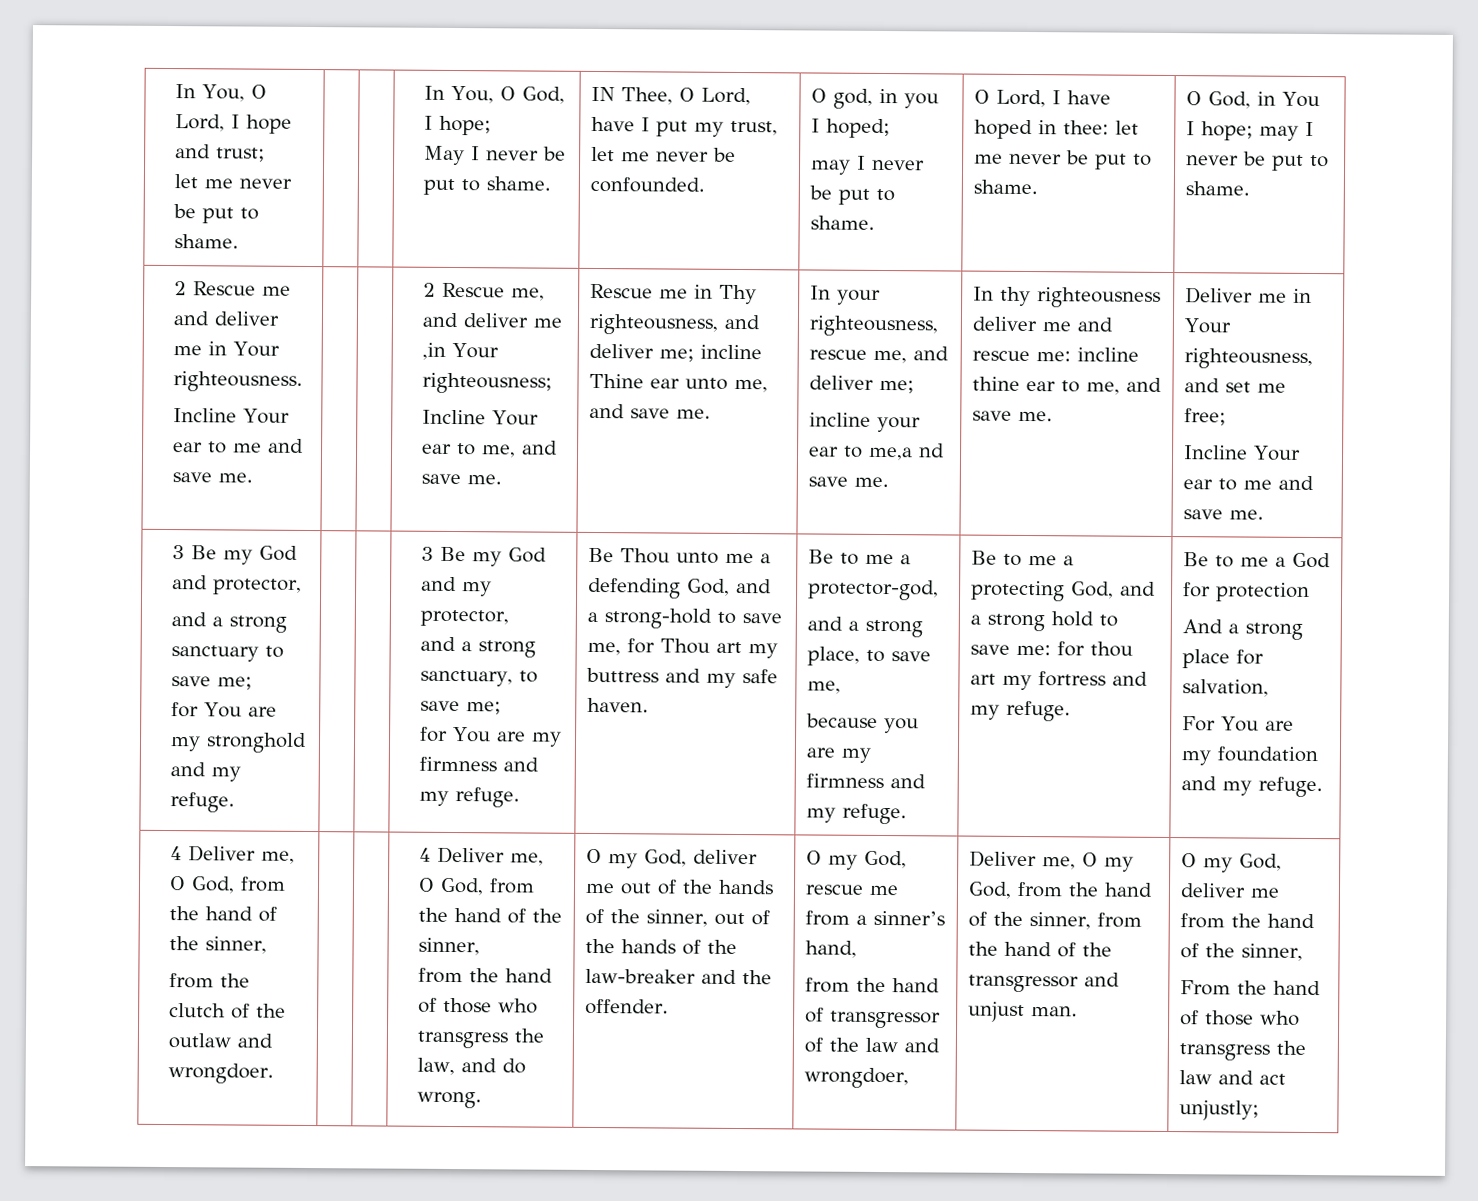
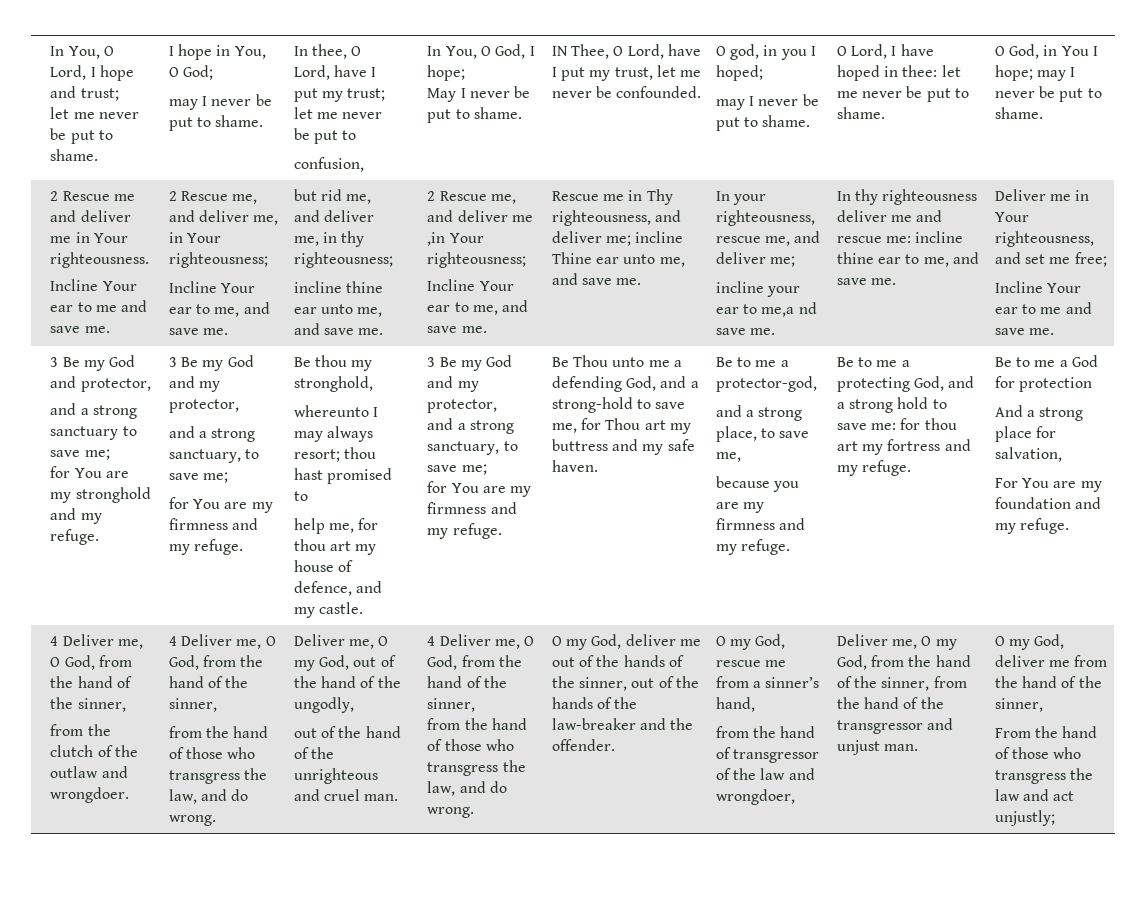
+ I hope in You, O God;
+ may I never be put to shame. | In thee, O Lord, have I put my trust; let me never be put to
+ confusion,
+ 2 Rescue me, and deliver me, in Your righteousness;
+ Incline Your ear to me, and save me. | but rid me, and deliver me, in thy righteousness;
+ incline thine ear unto me, and save me.
- for You are my stronghold and my refuge.
+ for You are my stronghold and my refuge. | 3 Be my God and my protector,
+ and a strong sanctuary, to save me;
+ for You are my firmness and my refuge. | Be thou my stronghold,
+ whereunto I may always resort; thou hast promised to
+ help me, for thou art my house of defence, and my castle.
- from the clutch of the outlaw and wrongdoer.
+ from the clutch of the outlaw and wrongdoer. | 4 Deliver me, O God, from the hand of the sinner,
+ from the hand of those who transgress the law, and do wrong. | Deliver me, O my God, out of the hand of the ungodly,
+ out of the hand of the unrighteous and cruel man.

